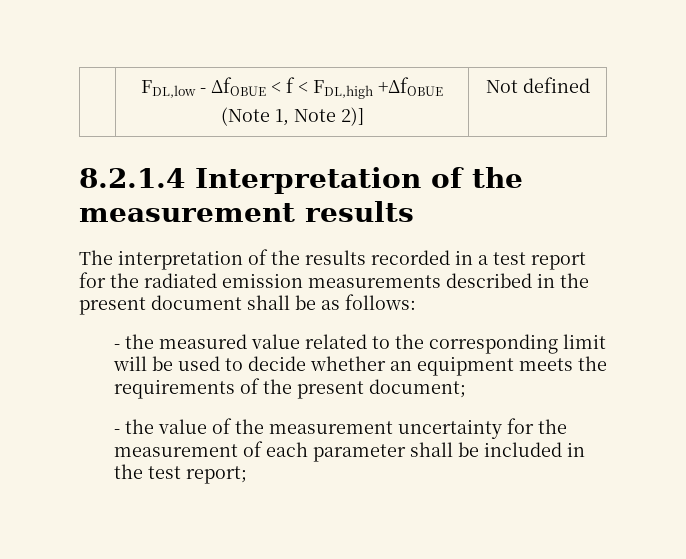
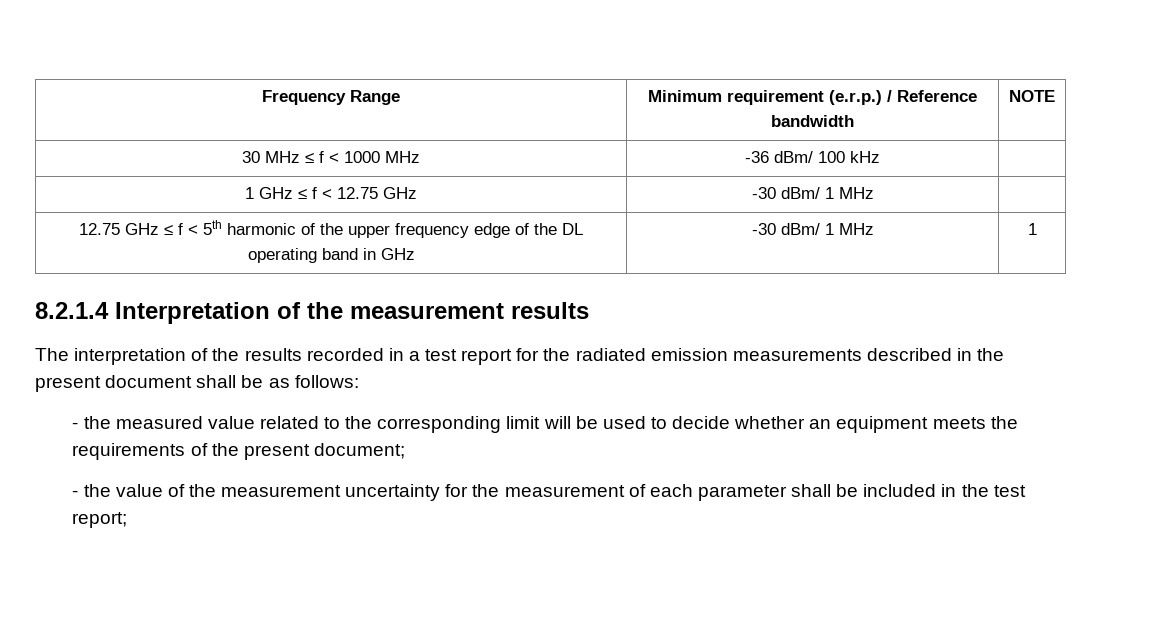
- | FDL,low - ΔfOBUE < f < FDL,high +ΔfOBUE
- (Note 1, Note 2)] | Not defined
+ Frequency Range | Minimum requirement (e.r.p.) / Reference bandwidth | NOTE
+ 30 MHz ≤ f < 1000 MHz | -36 dBm/ 100 kHz |
+ 1 GHz ≤ f < 12.75 GHz | -30 dBm/ 1 MHz |
+ 12.75 GHz ≤ f < 5th harmonic of the upper frequency edge of the DL operating band in GHz | -30 dBm/ 1 MHz | 1

